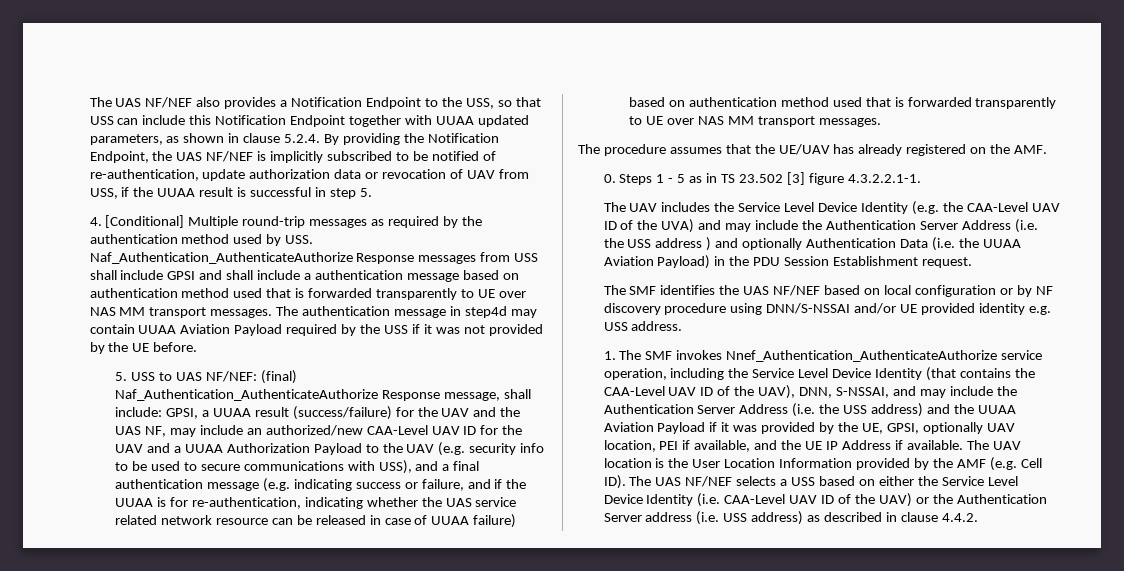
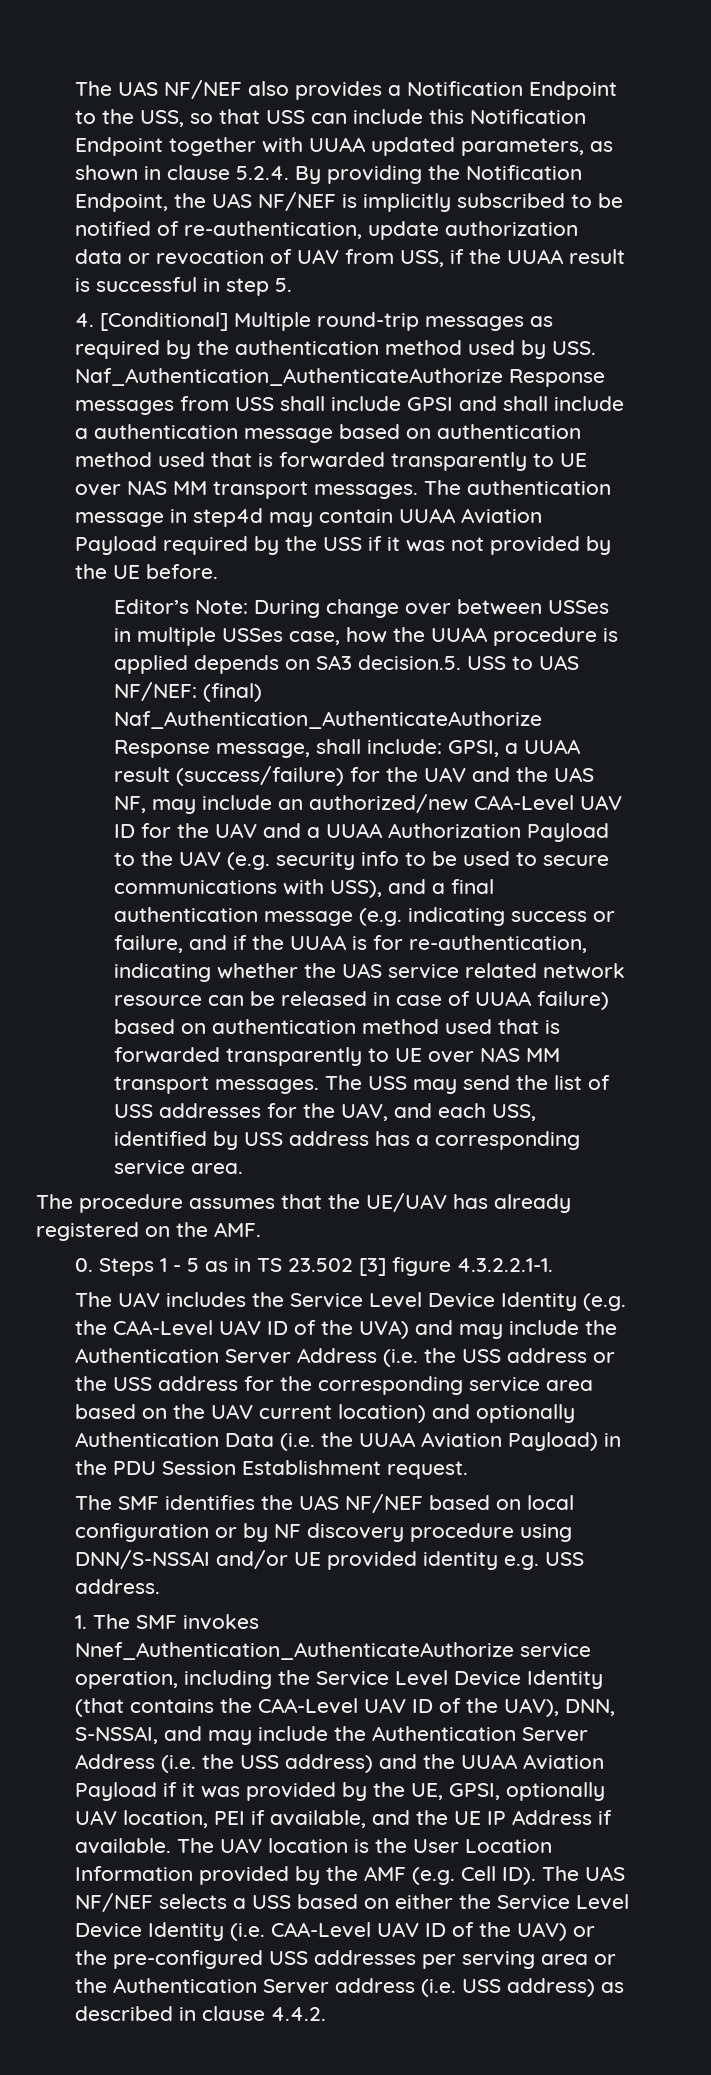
- 5. USS to UAS NF/NEF:
+ Editor’s Note: During change over between USSes in multiple USSes case, how the UUAA procedure is applied depends on SA3 decision.5. USS to UAS NF/NEF:
+ The USS may send the list of USS addresses for the UAV, and each USS, identified by USS address has a corresponding service area.
- The UAV includes the Service Level Device Identity (e.g. the CAA-Level UAV ID of the UVA) and may include the Authentication Server Address (i.e. the USS address ) and optionally Authentication Data (i.e. the UUAA Aviation Payload) in the PDU Session Establishment request.
+ The UAV includes the Service Level Device Identity (e.g. the CAA-Level UAV ID of the UVA) and may include the Authentication Server Address (i.e. the USS address or the USS address for the corresponding service area based on the UAV current location) and optionally Authentication Data (i.e. the UUAA Aviation Payload) in the PDU Session Establishment request.
- The UAV location is the User Location Information provided by the AMF (e.g. Cell ID). The UAS NF/NEF selects a USS based on either the Service Level Device Identity (i.e. CAA-Level UAV ID of the UAV) or the Authentication Server address (i.e. USS address) as described in clause 4.4.2.
+ The UAV location is the User Location Information provided by the AMF (e.g. Cell ID). The UAS NF/NEF selects a USS based on either the Service Level Device Identity (i.e. CAA-Level UAV ID of the UAV) or the pre-configured USS addresses per serving area or the Authentication Server address (i.e. USS address) as described in clause 4.4.2.

